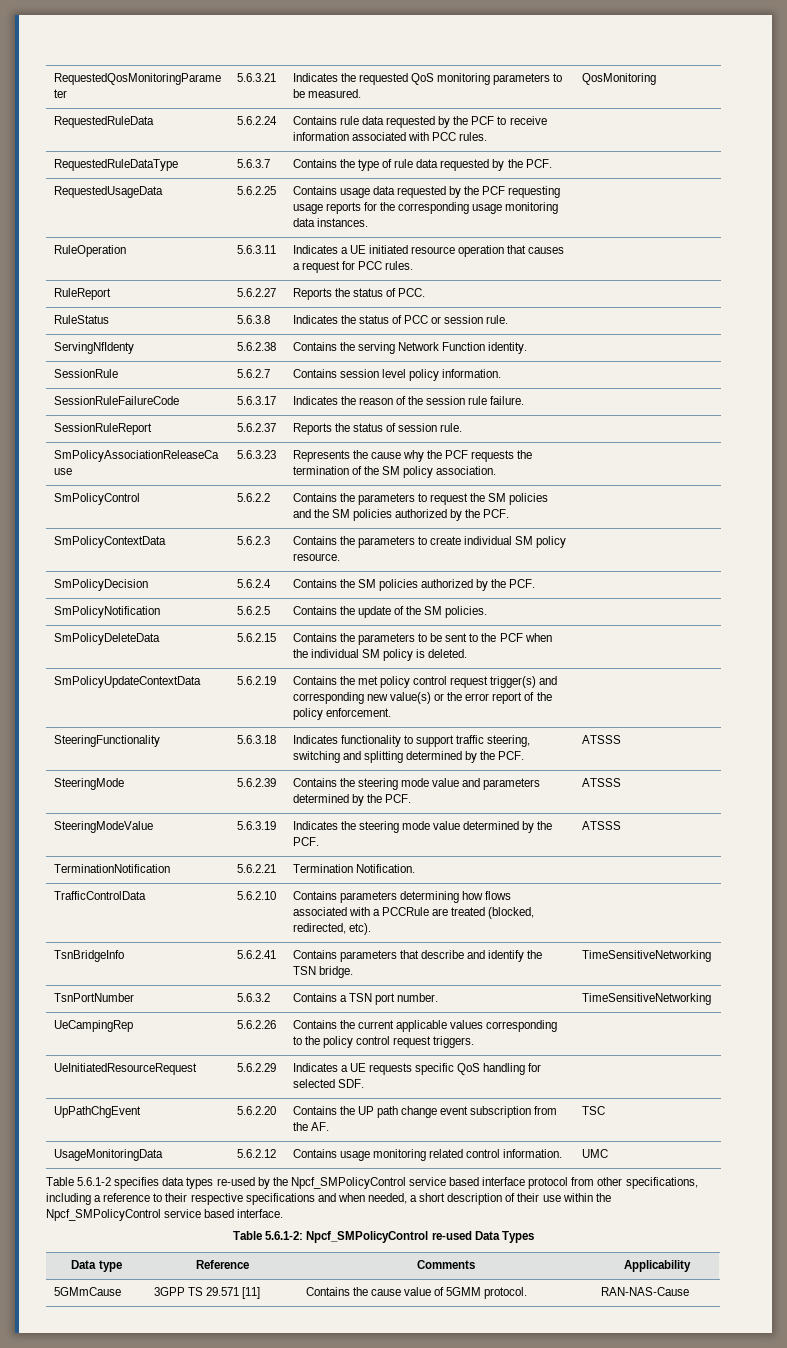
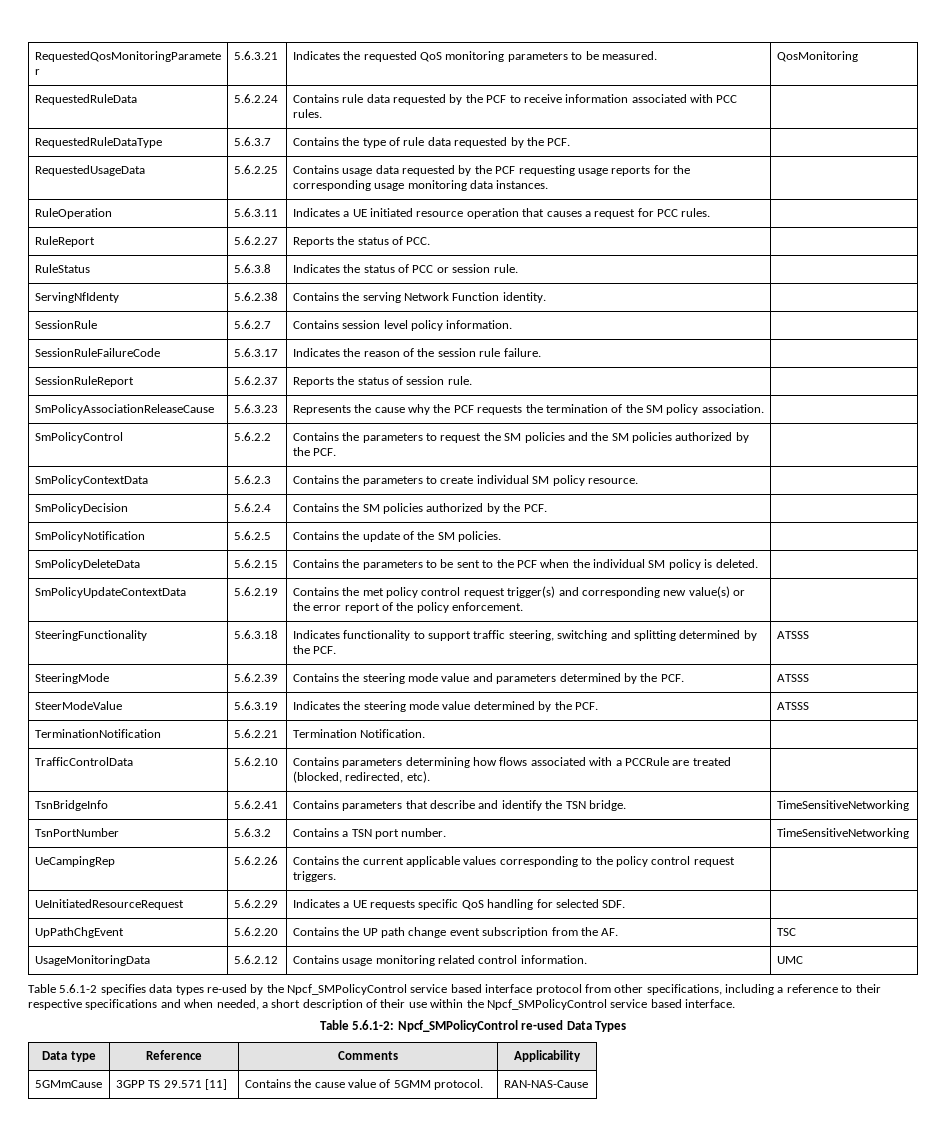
- SteeringModeValue | 5.6.3.19 | Indicates the steering mode value determined by the PCF. | ATSSS
+ SteerModeValue | 5.6.3.19 | Indicates the steering mode value determined by the PCF. | ATSSS

